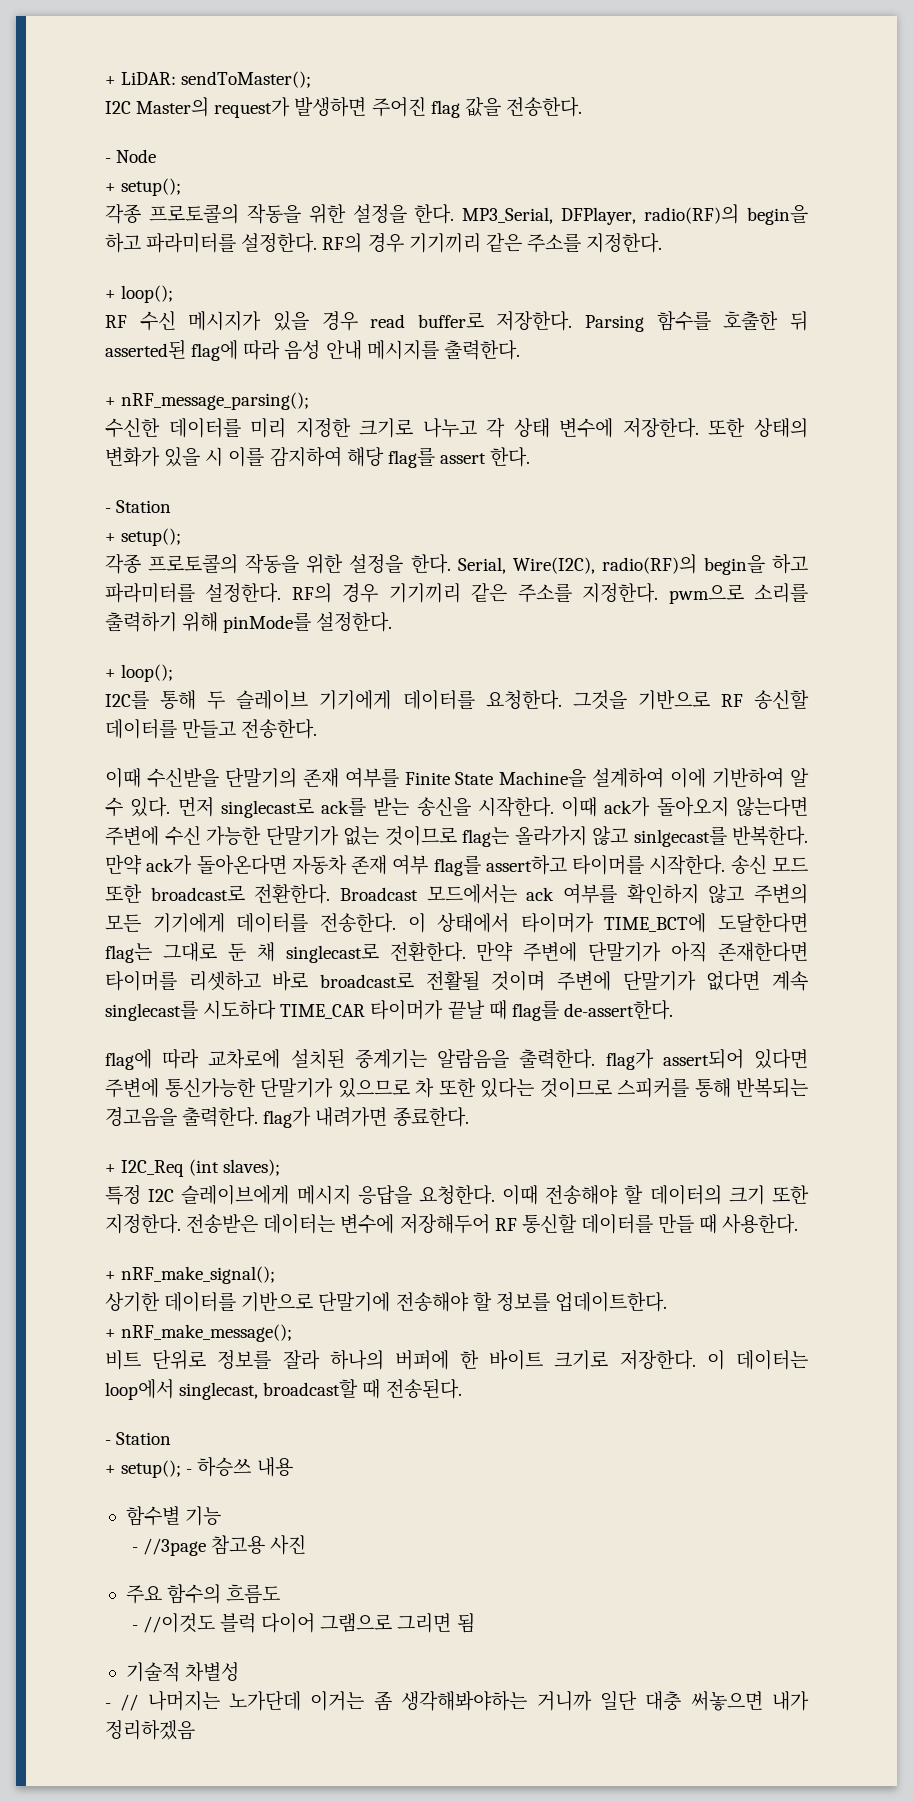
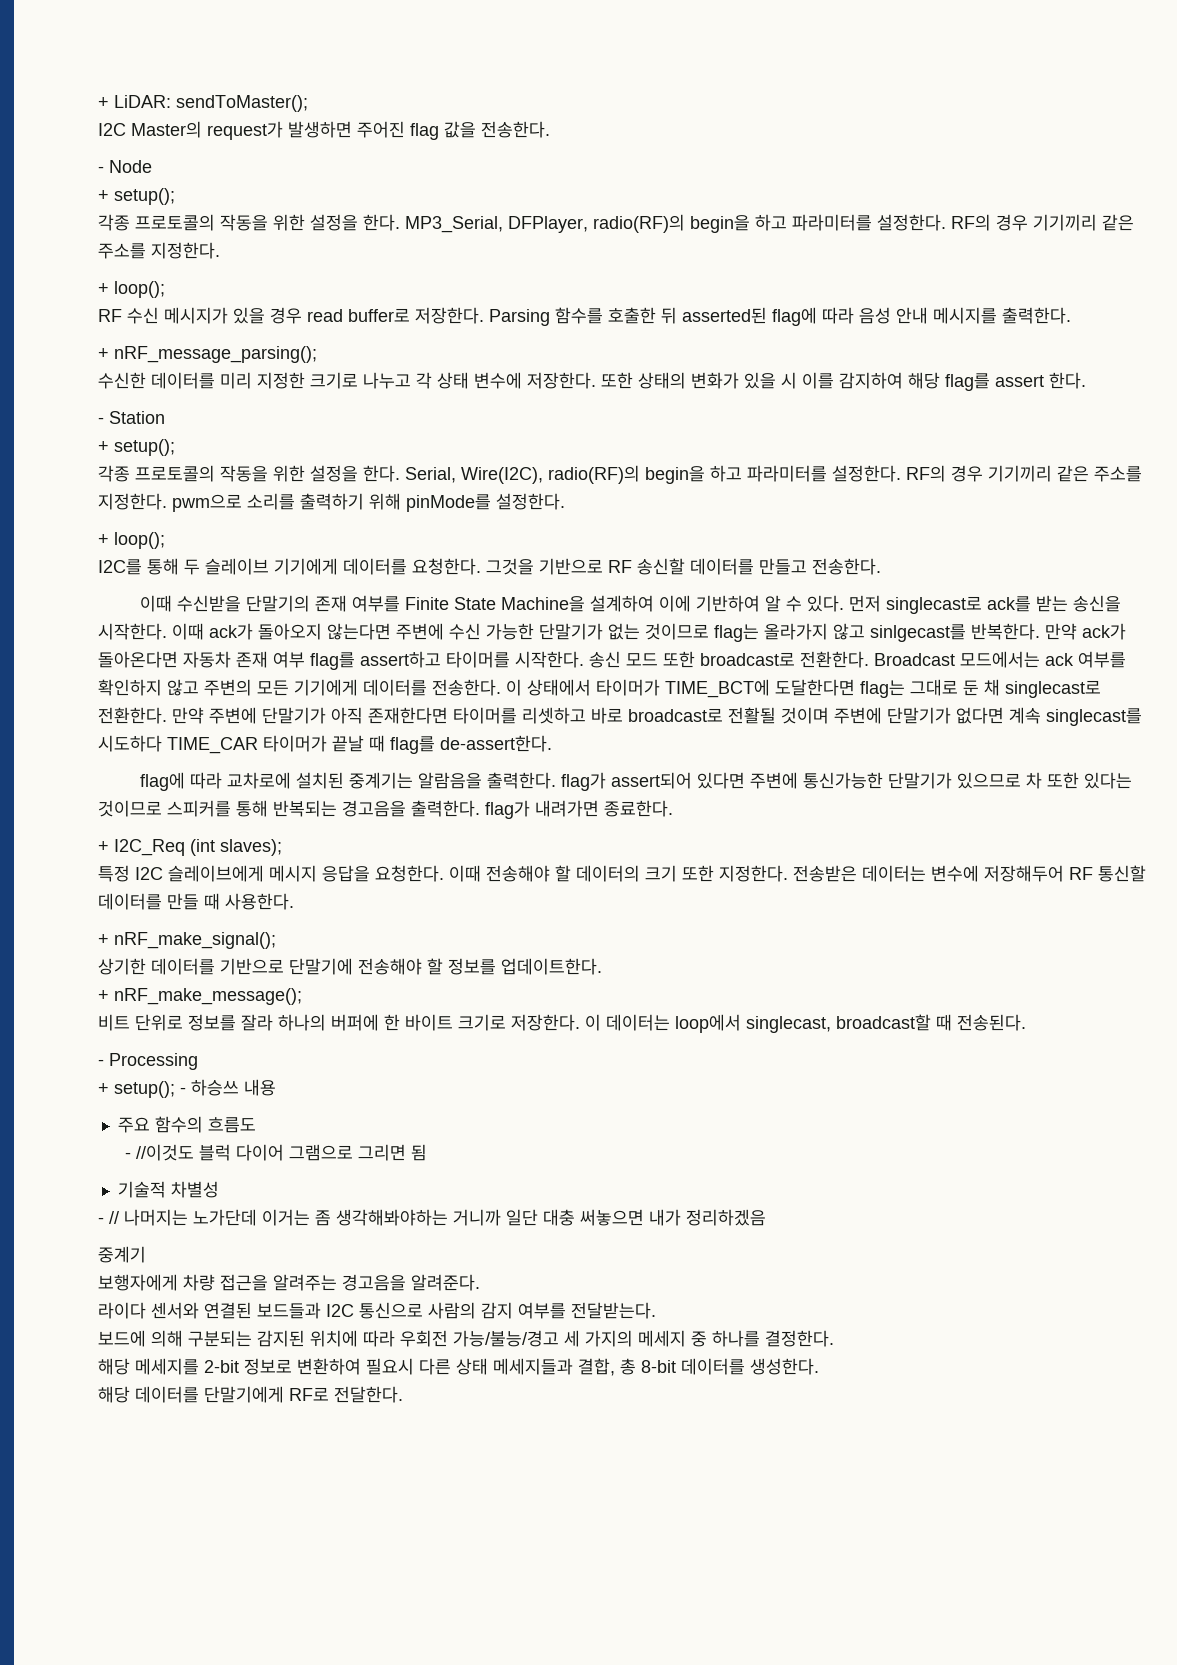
  이 데이터는 loop에서 singlecast, broadcast할 때 전송된다.
- - Station
+ - Processing
- 함수별 기능
- - //3page 참고용 사진
+ 중계기
+ 보행자에게 차량 접근을 알려주는 경고음을 알려준다.
+ 라이다 센서와 연결된 보드들과 I2C 통신으로 사람의 감지 여부를 전달받는다.
+ 보드에 의해 구분되는 감지된 위치에 따라 우회전 가능/불능/경고 세 가지의 메세지 중 하나를 결정한다.
+ 해당 메세지를 2-bit 정보로 변환하여 필요시 다른 상태 메세지들과 결합, 총 8-bit 데이터를 생성한다.
+ 해당 데이터를 단말기에게 RF로 전달한다.

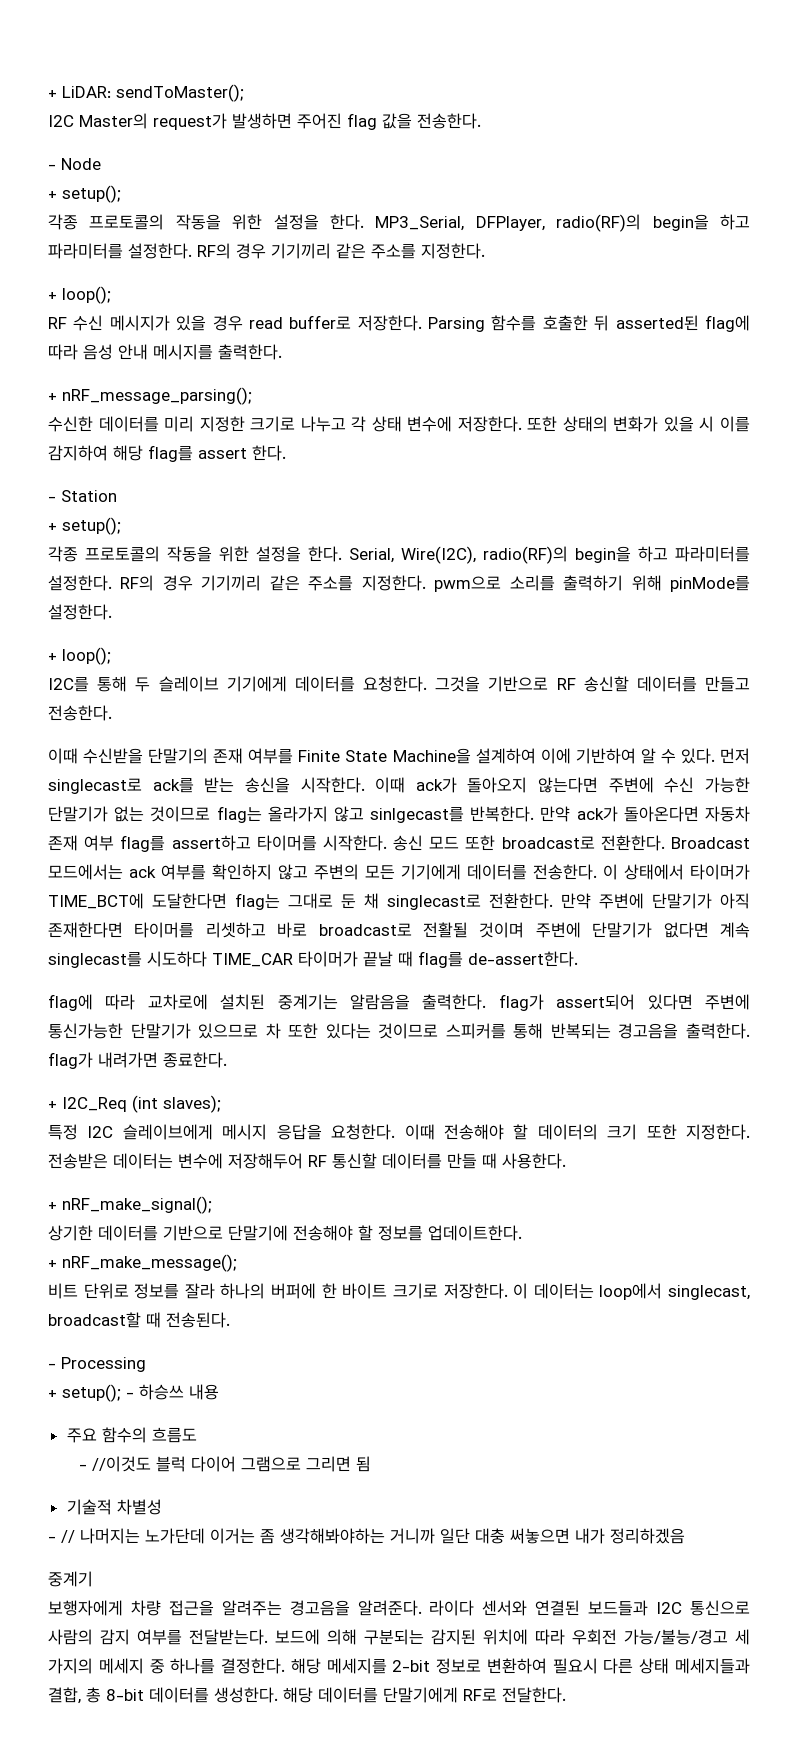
- 보행자에게 차량 접근을 알려주는 경고음을 알려준다.
- 라이다 센서와 연결된 보드들과 I2C 통신으로 사람의 감지 여부를 전달받는다.
- 보드에 의해 구분되는 감지된 위치에 따라 우회전 가능/불능/경고 세 가지의 메세지 중 하나를 결정한다.
- 해당 메세지를 2-bit 정보로 변환하여 필요시 다른 상태 메세지들과 결합, 총 8-bit 데이터를 생성한다.
- 해당 데이터를 단말기에게 RF로 전달한다.
+ 보행자에게 차량 접근을 알려주는 경고음을 알려준다. 라이다 센서와 연결된 보드들과 I2C 통신으로 사람의 감지 여부를 전달받는다. 보드에 의해 구분되는 감지된 위치에 따라 우회전 가능/불능/경고 세 가지의 메세지 중 하나를 결정한다. 해당 메세지를 2-bit 정보로 변환하여 필요시 다른 상태 메세지들과 결합, 총 8-bit 데이터를 생성한다. 해당 데이터를 단말기에게 RF로 전달한다.

